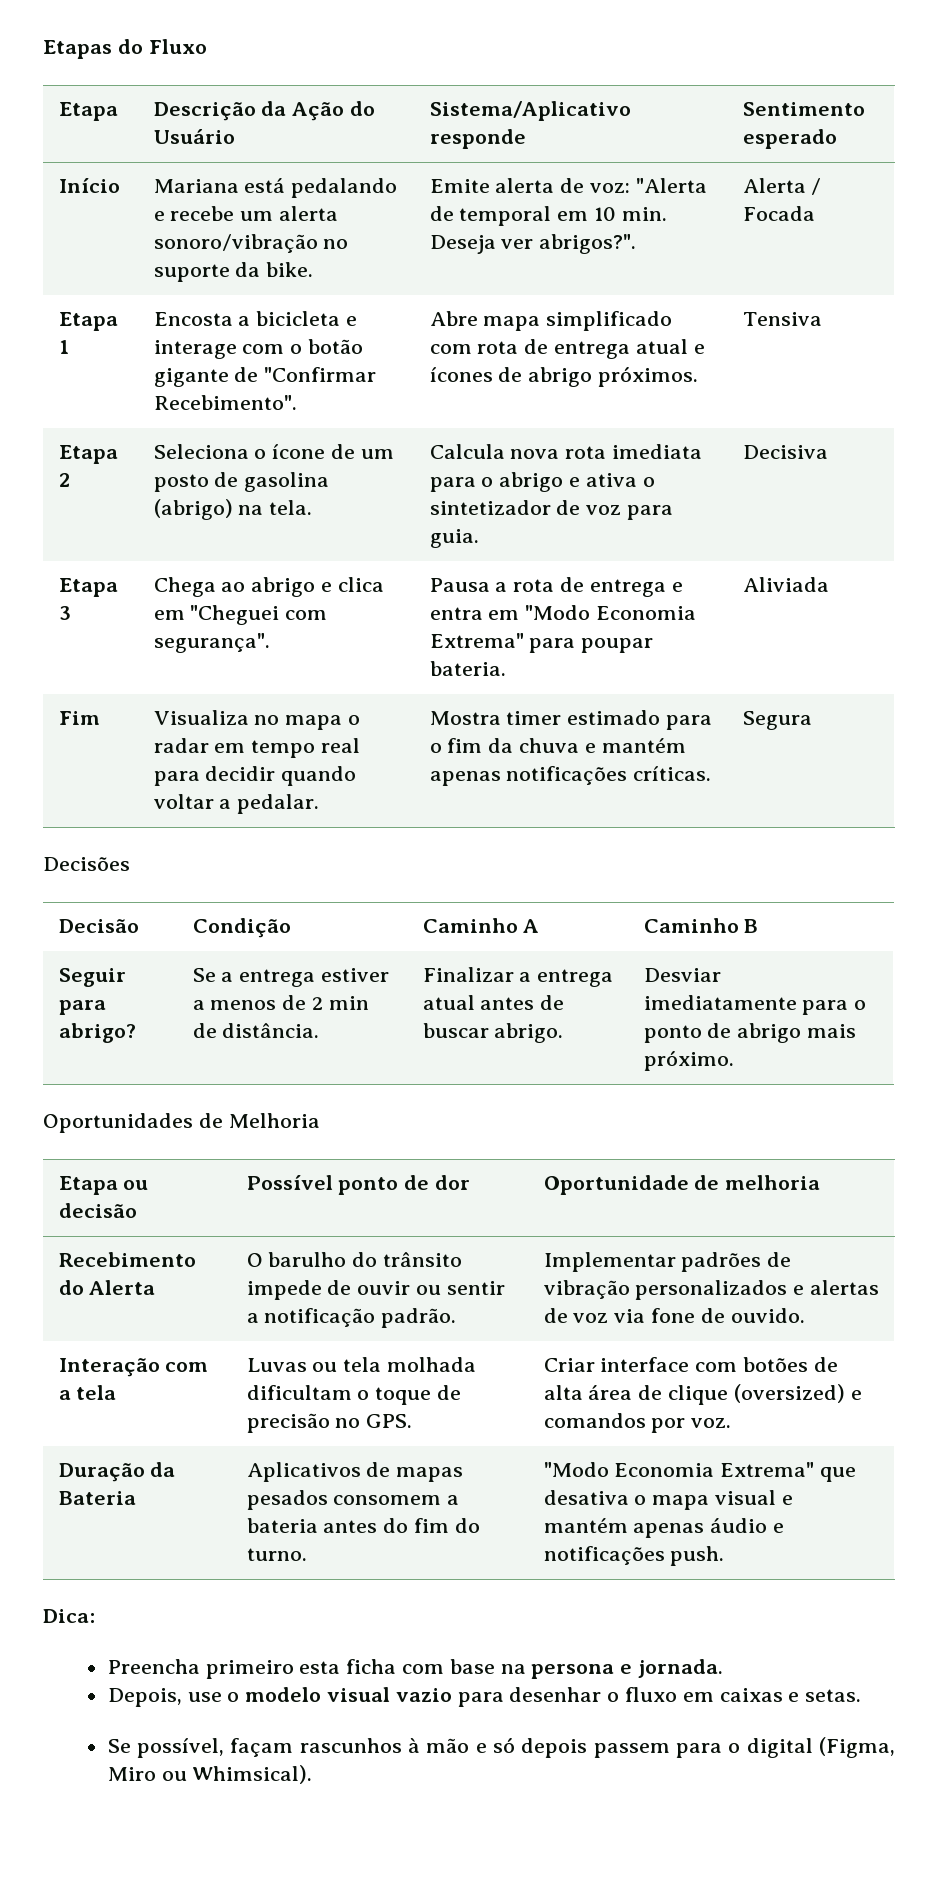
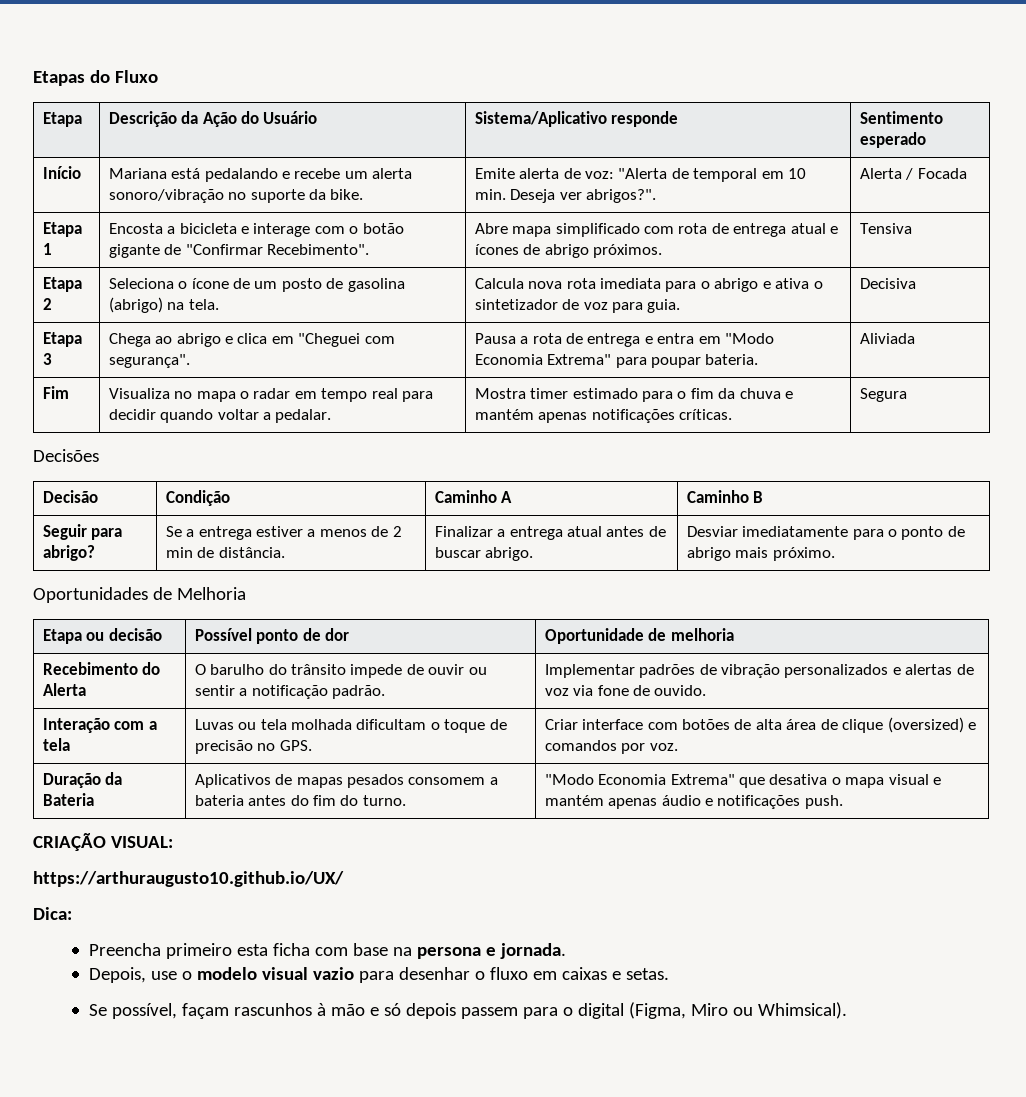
+ CRIAÇÃO VISUAL:
+ https://arthuraugusto10.github.io/UX/

